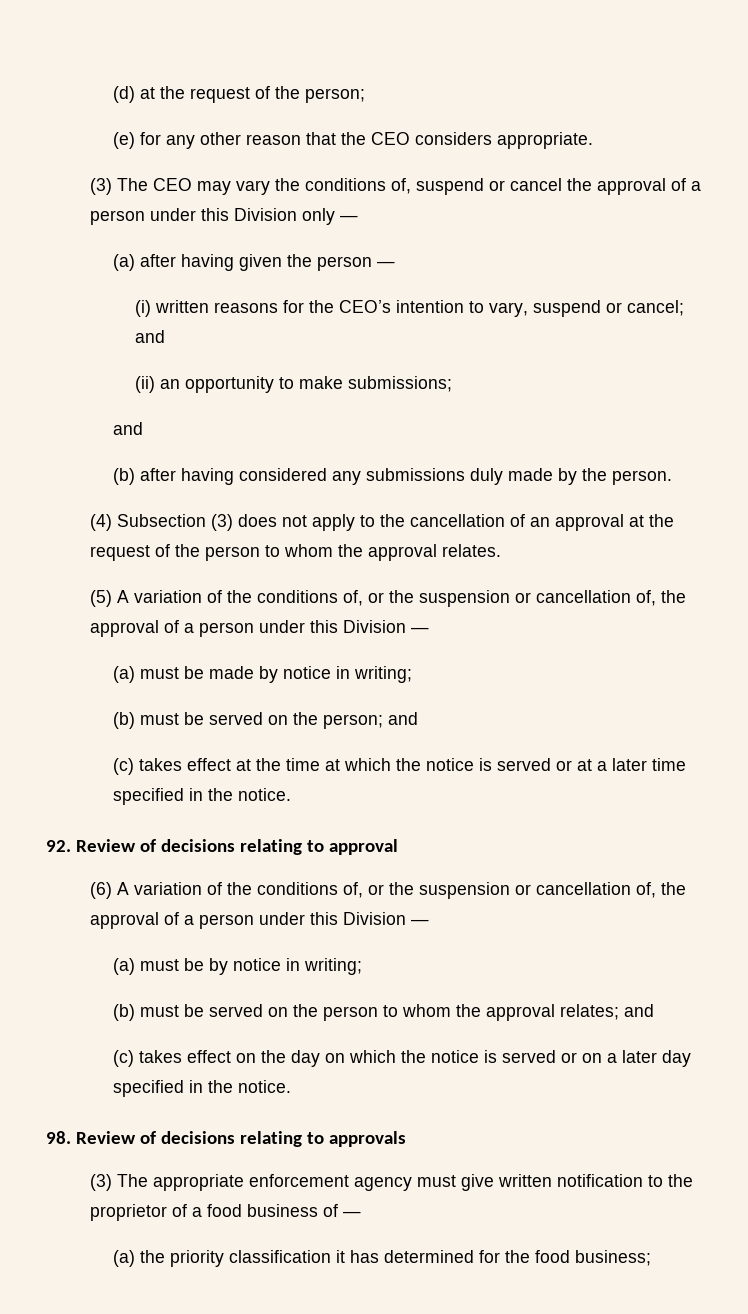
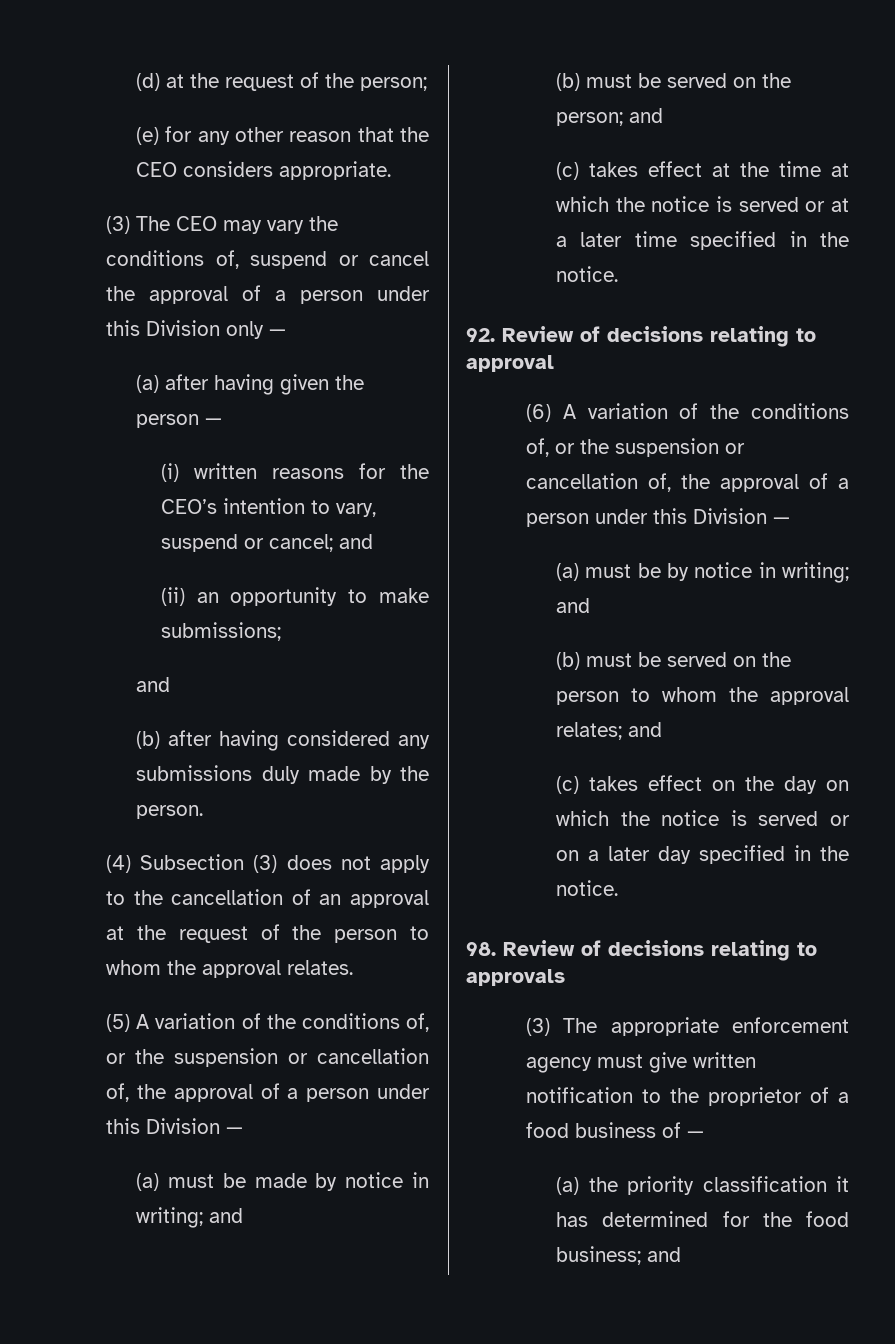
- (a) must be made by notice in writing;
+ (a) must be made by notice in writing; and
- (a) must be by notice in writing;
+ (a) must be by notice in writing; and
- (a) the priority classification it has determined for the food business;
+ (a) the priority classification it has determined for the food business; and

